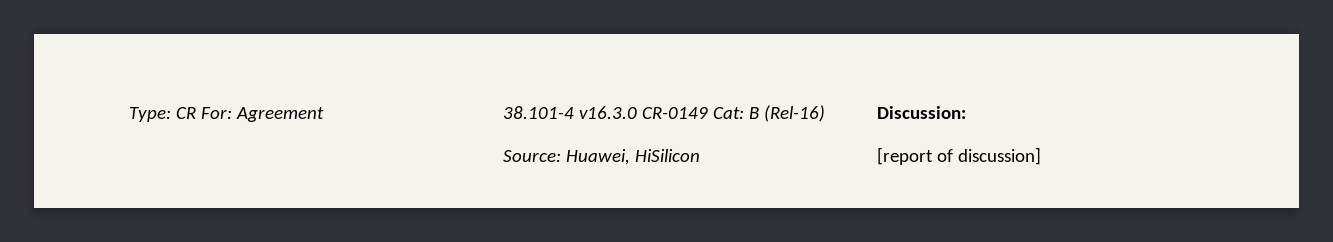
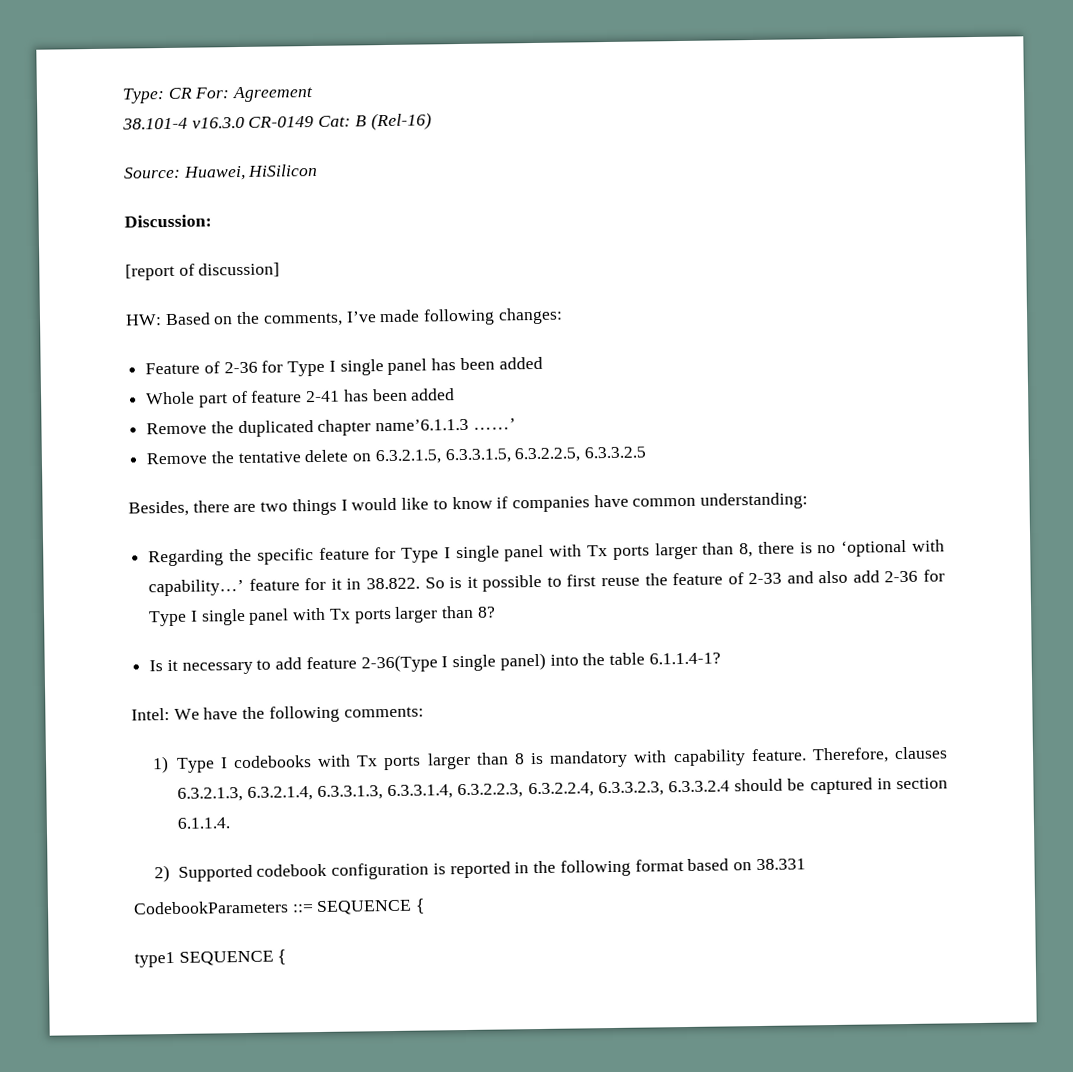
+ HW: Based on the comments, I’ve made following changes:
+ Feature of 2-36 for Type I single panel has been added
+ Whole part of feature 2-41 has been added
+ Remove the duplicated chapter name’6.1.1.3 ……’
+ Remove the tentative delete on 6.3.2.1.5, 6.3.3.1.5, 6.3.2.2.5, 6.3.3.2.5
+ Besides, there are two things I would like to know if companies have common understanding:
+ Regarding the specific feature for Type I single panel with Tx ports larger than 8, there is no ‘optional with capability…’ feature for it in 38.822. So is it possible to first reuse the feature of 2-33 and also add 2-36 for Type I single panel with Tx ports larger than 8?
+ Is it necessary to add feature 2-36(Type I single panel) into the table 6.1.1.4-1?
+ Intel: We have the following comments:
+ 1) Type I codebooks with Tx ports larger than 8 is mandatory with capability feature. Therefore, clauses 6.3.2.1.3, 6.3.2.1.4, 6.3.3.1.3, 6.3.3.1.4, 6.3.2.2.3, 6.3.2.2.4, 6.3.3.2.3, 6.3.3.2.4 should be captured in section 6.1.1.4.
+ 2) Supported codebook configuration is reported in the following format based on 38.331
+ CodebookParameters ::= SEQUENCE {
+ type1 SEQUENCE {

